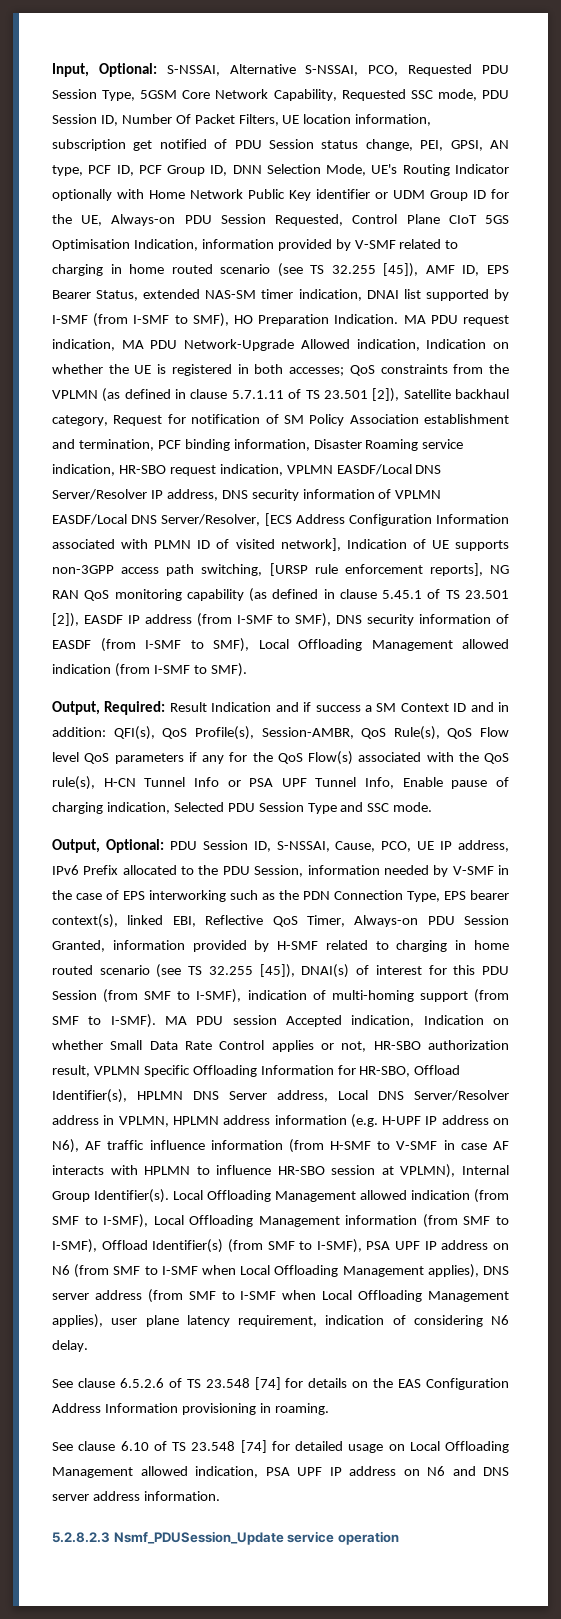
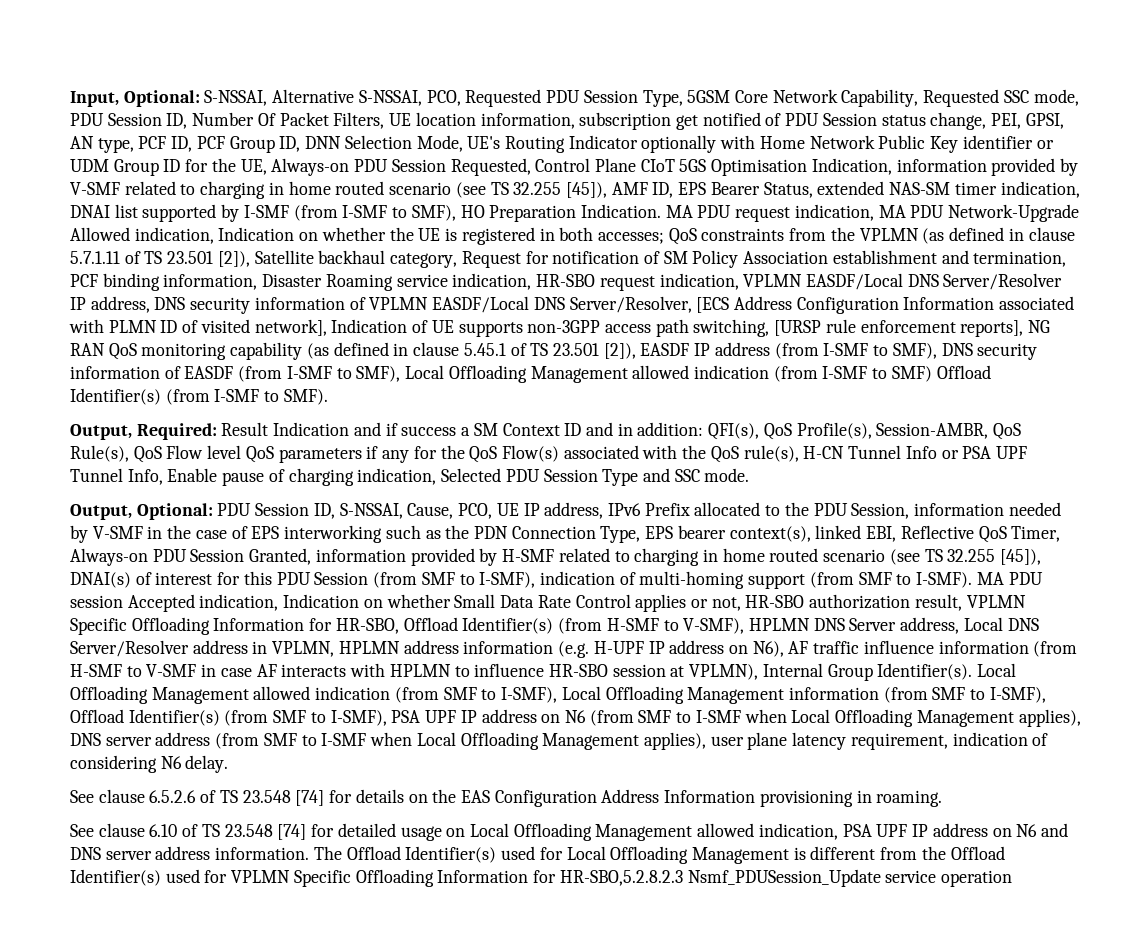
- QoS constraints from the VPLMN (as defined in clause 5.7.1.11 of TS 23.501 [2]), Satellite backhaul category, Request for notification of SM Policy Association establishment and termination, PCF binding information, Disaster Roaming service indication, HR-SBO request indication, VPLMN EASDF/Local DNS Server/Resolver IP address, DNS security information of VPLMN EASDF/Local DNS Server/Resolver, [ECS Address Configuration Information associated with PLMN ID of visited network], Indication of UE supports non-3GPP access path switching, [URSP rule enforcement reports], NG RAN QoS monitoring capability (as defined in clause 5.45.1 of TS 23.501 [2]), EASDF IP address (from I-SMF to SMF), DNS security information of EASDF (from I-SMF to SMF), Local Offloading Management allowed indication (from I-SMF to SMF).
+ QoS constraints from the VPLMN (as defined in clause 5.7.1.11 of TS 23.501 [2]), Satellite backhaul category, Request for notification of SM Policy Association establishment and termination, PCF binding information, Disaster Roaming service indication, HR-SBO request indication, VPLMN EASDF/Local DNS Server/Resolver IP address, DNS security information of VPLMN EASDF/Local DNS Server/Resolver, [ECS Address Configuration Information associated with PLMN ID of visited network], Indication of UE supports non-3GPP access path switching, [URSP rule enforcement reports], NG RAN QoS monitoring capability (as defined in clause 5.45.1 of TS 23.501 [2]), EASDF IP address (from I-SMF to SMF), DNS security information of EASDF (from I-SMF to SMF), Local Offloading Management allowed indication (from I-SMF to SMF) Offload Identifier(s) (from I-SMF to SMF).
- MA PDU session Accepted indication, Indication on whether Small Data Rate Control applies or not, HR-SBO authorization result, VPLMN Specific Offloading Information for HR-SBO, Offload Identifier(s), HPLMN DNS Server address, Local DNS Server/Resolver address in VPLMN, HPLMN address information (e.g. H-UPF IP address on N6), AF traffic influence information (from H-SMF to V-SMF in case AF interacts with HPLMN to influence HR-SBO session at VPLMN), Internal Group Identifier(s).
+ MA PDU session Accepted indication, Indication on whether Small Data Rate Control applies or not, HR-SBO authorization result, VPLMN Specific Offloading Information for HR-SBO, Offload Identifier(s) (from H-SMF to V-SMF), HPLMN DNS Server address, Local DNS Server/Resolver address in VPLMN, HPLMN address information (e.g. H-UPF IP address on N6), AF traffic influence information (from H-SMF to V-SMF in case AF interacts with HPLMN to influence HR-SBO session at VPLMN), Internal Group Identifier(s).
- See clause 6.10 of TS 23.548 [74] for detailed usage on Local Offloading Management allowed indication, PSA UPF IP address on N6 and DNS server address information.
- 5.2.8.2.3 Nsmf_PDUSession_Update service operation
+ See clause 6.10 of TS 23.548 [74] for detailed usage on Local Offloading Management allowed indication, PSA UPF IP address on N6 and DNS server address information. The Offload Identifier(s) used for Local Offloading Management is different from the Offload Identifier(s) used for VPLMN Specific Offloading Information for HR-SBO,5.2.8.2.3 Nsmf_PDUSession_Update service operation

